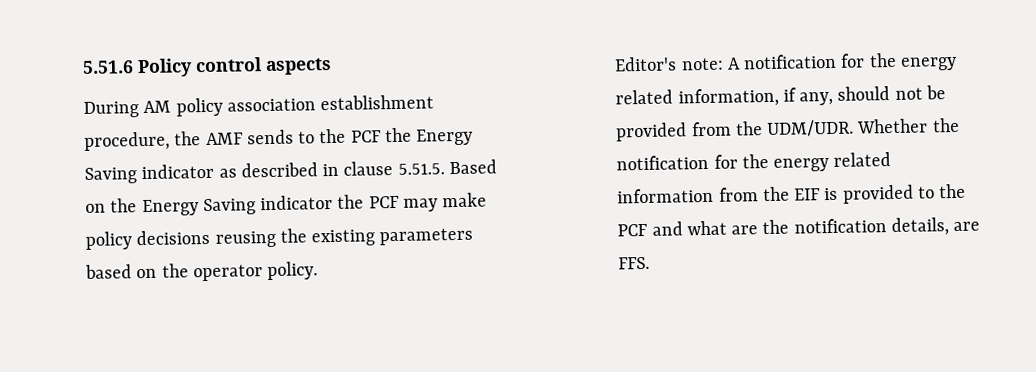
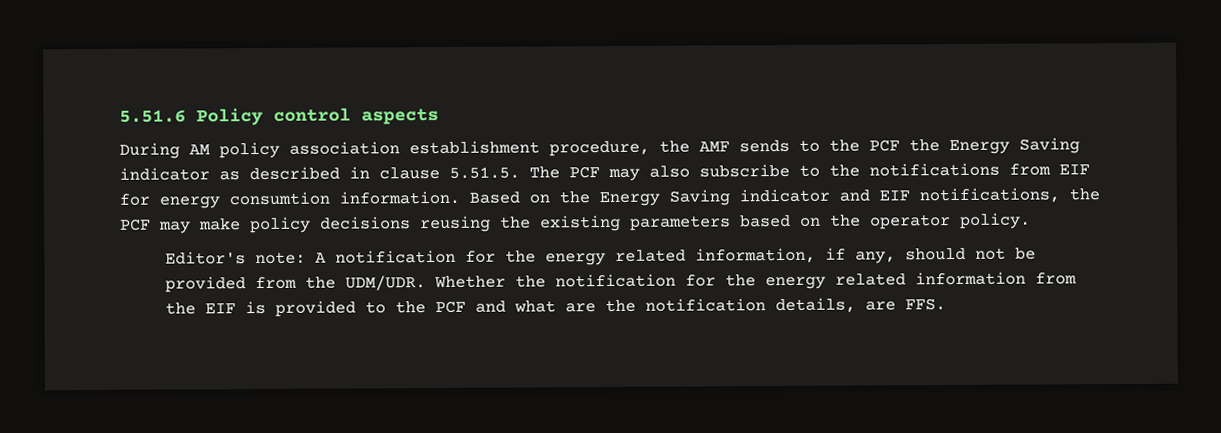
- During AM policy association establishment procedure, the AMF sends to the PCF the Energy Saving indicator as described in clause 5.51.5. Based on the Energy Saving indicator the PCF may make policy decisions reusing the existing parameters based on the operator policy.
+ During AM policy association establishment procedure, the AMF sends to the PCF the Energy Saving indicator as described in clause 5.51.5. The PCF may also subscribe to the notifications from EIF for energy consumtion information. Based on the Energy Saving indicator and EIF notifications, the PCF may make policy decisions reusing the existing parameters based on the operator policy.

